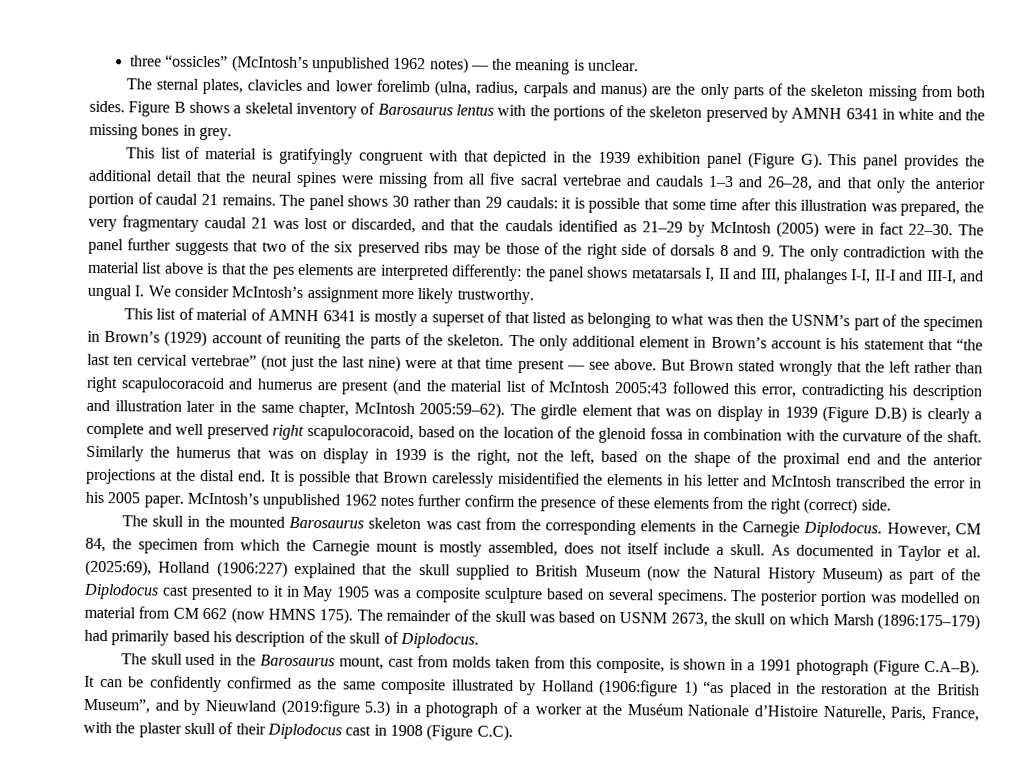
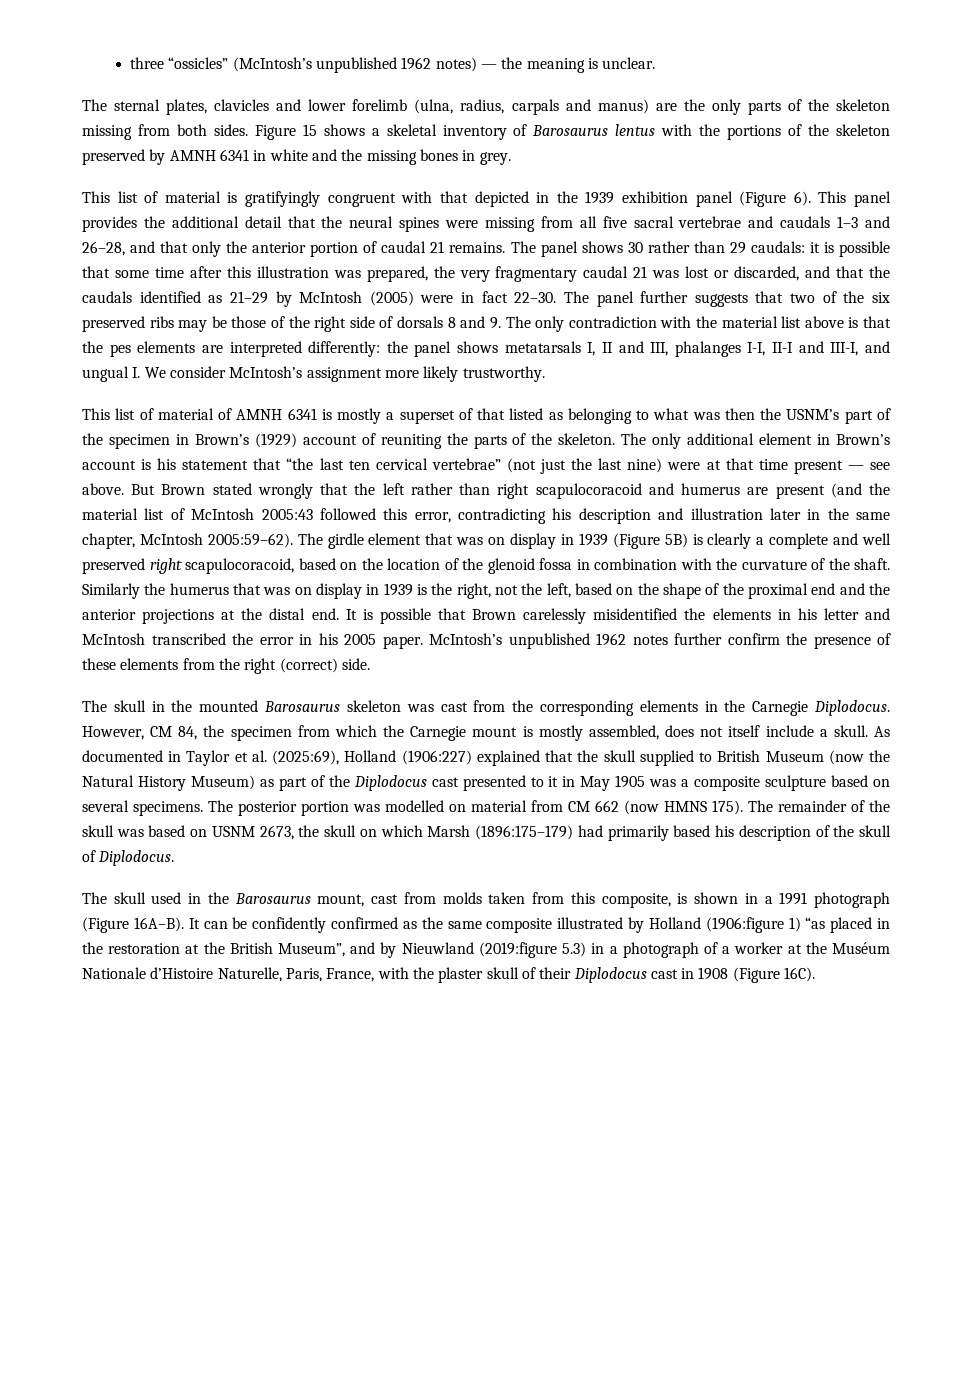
- Figure B shows a skeletal inventory of Barosaurus lentus with the portions of the skeleton preserved by AMNH 6341 in white and the missing bones in grey.
+ Figure 15 shows a skeletal inventory of Barosaurus lentus with the portions of the skeleton preserved by AMNH 6341 in white and the missing bones in grey.
- This list of material is gratifyingly congruent with that depicted in the 1939 exhibition panel (Figure G). This panel provides the additional detail that the neural spines were missing from all five sacral vertebrae and caudals 1–3 and 26–28, and that only the anterior portion of caudal 21 remains.
+ This list of material is gratifyingly congruent with that depicted in the 1939 exhibition panel (Figure 6). This panel provides the additional detail that the neural spines were missing from all five sacral vertebrae and caudals 1–3 and 26–28, and that only the anterior portion of caudal 21 remains.
- The girdle element that was on display in 1939 (Figure D.B) is clearly a complete and well preserved right scapulocoracoid, based on the location of the glenoid fossa in combination with the curvature of the shaft.
+ The girdle element that was on display in 1939 (Figure 5B) is clearly a complete and well preserved right scapulocoracoid, based on the location of the glenoid fossa in combination with the curvature of the shaft.
- The skull used in the Barosaurus mount, cast from molds taken from this composite, is shown in a 1991 photograph (Figure C.A–B). It can be confidently confirmed as the same composite illustrated by Holland (1906:figure 1) “as placed in the restoration at the British Museum”, and by Nieuwland (2019:figure 5.3) in a photograph of a worker at the Muséum Nationale d’Histoire Naturelle, Paris, France, with the plaster skull of their Diplodocus cast in 1908 (Figure C.C).
+ The skull used in the Barosaurus mount, cast from molds taken from this composite, is shown in a 1991 photograph (Figure 16A–B). It can be confidently confirmed as the same composite illustrated by Holland (1906:figure 1) “as placed in the restoration at the British Museum”, and by Nieuwland (2019:figure 5.3) in a photograph of a worker at the Muséum Nationale d’Histoire Naturelle, Paris, France, with the plaster skull of their Diplodocus cast in 1908 (Figure 16C).

